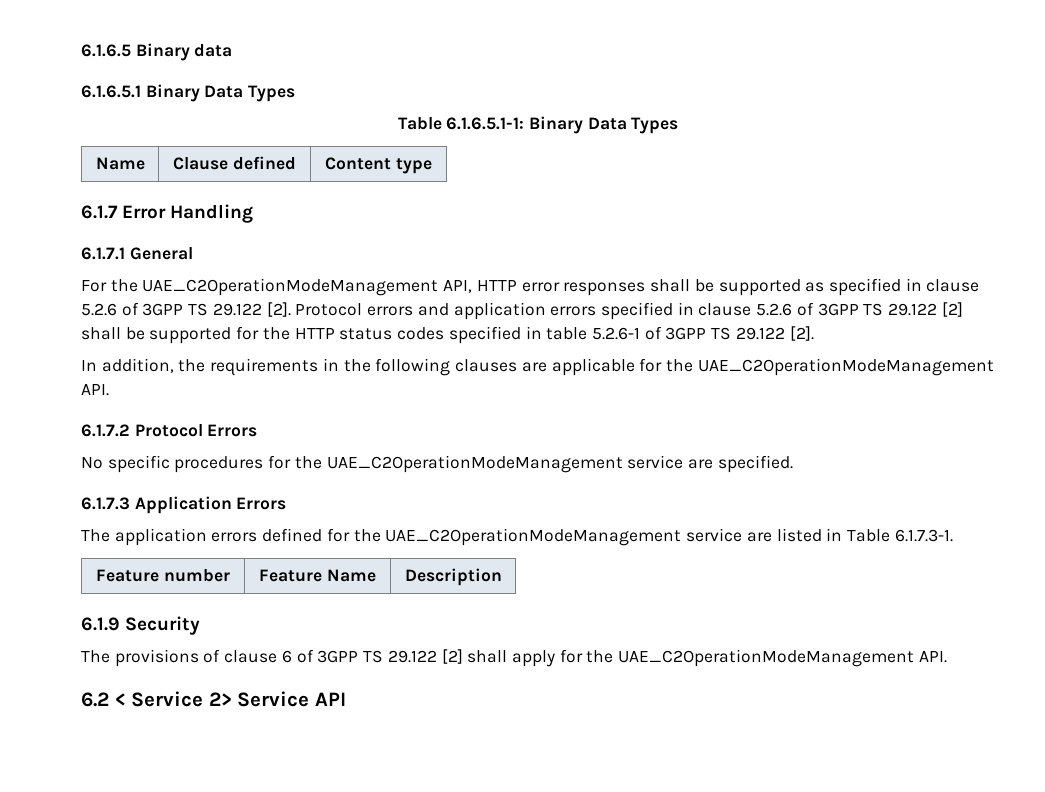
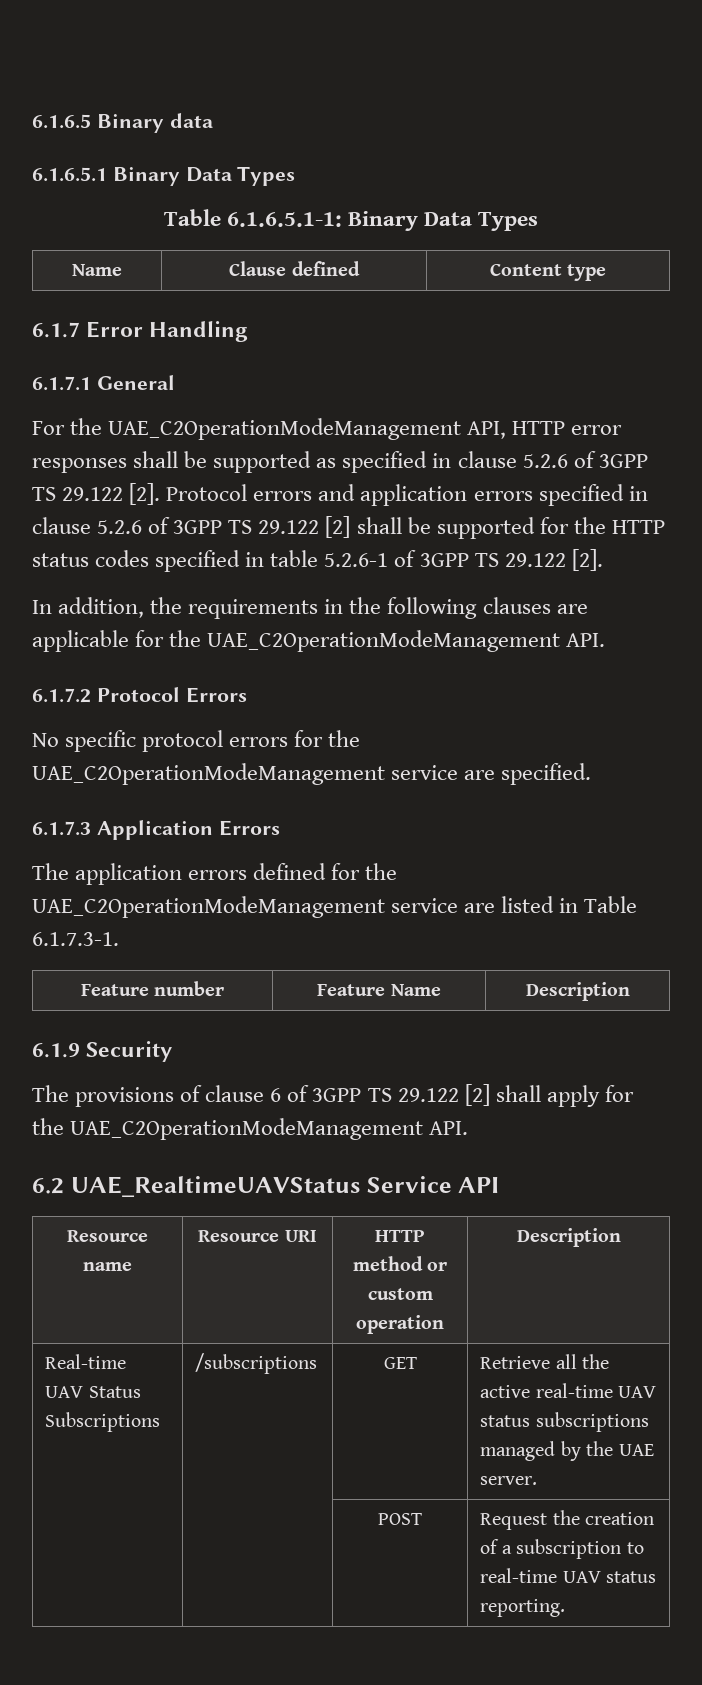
- No specific procedures for the UAE_C2OperationModeManagement service are specified.
+ No specific protocol errors for the UAE_C2OperationModeManagement service are specified.
- 6.2 < Service 2> Service API
+ 6.2 UAE_RealtimeUAVStatus Service API
+ Resource name | Resource URI | HTTP method or custom operation | Description
+ Real-time UAV Status Subscriptions | /subscriptions | GET | Retrieve all the active real-time UAV status subscriptions managed by the UAE server.
+ | | POST | Request the creation of a subscription to real-time UAV status reporting.

